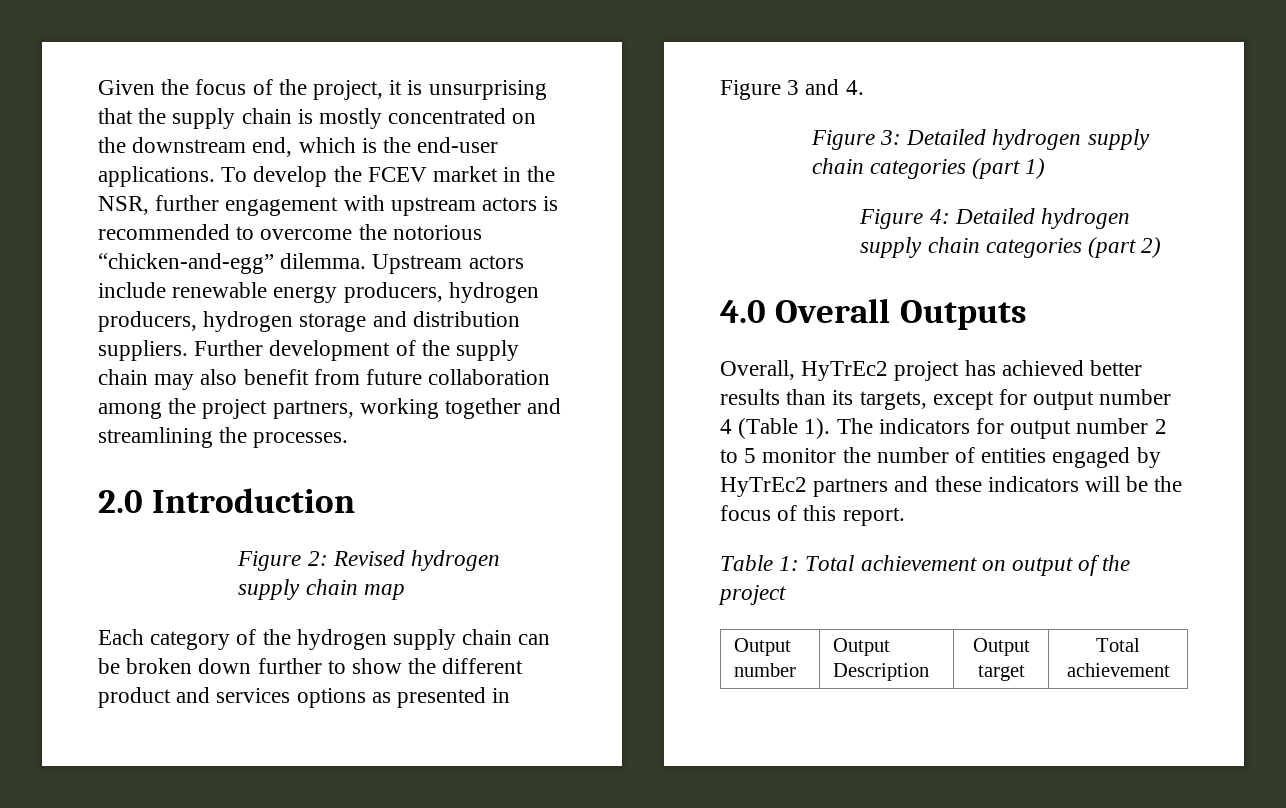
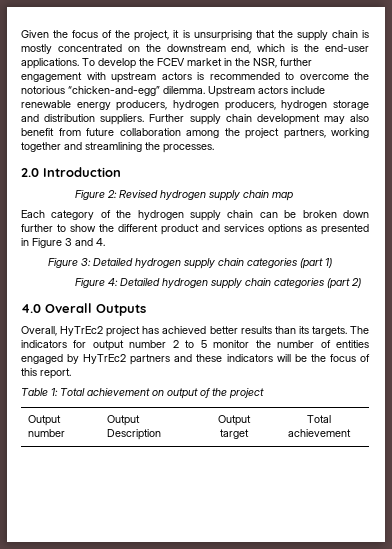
- Further development of the supply chain may also benefit from future collaboration among the project partners, working together and streamlining the processes.
+ Further supply chain development may also benefit from future collaboration among the project partners, working together and streamlining the processes.
- Overall, HyTrEc2 project has achieved better results than its targets, except for output number 4 (Table 1).
+ Overall, HyTrEc2 project has achieved better results than its targets.

